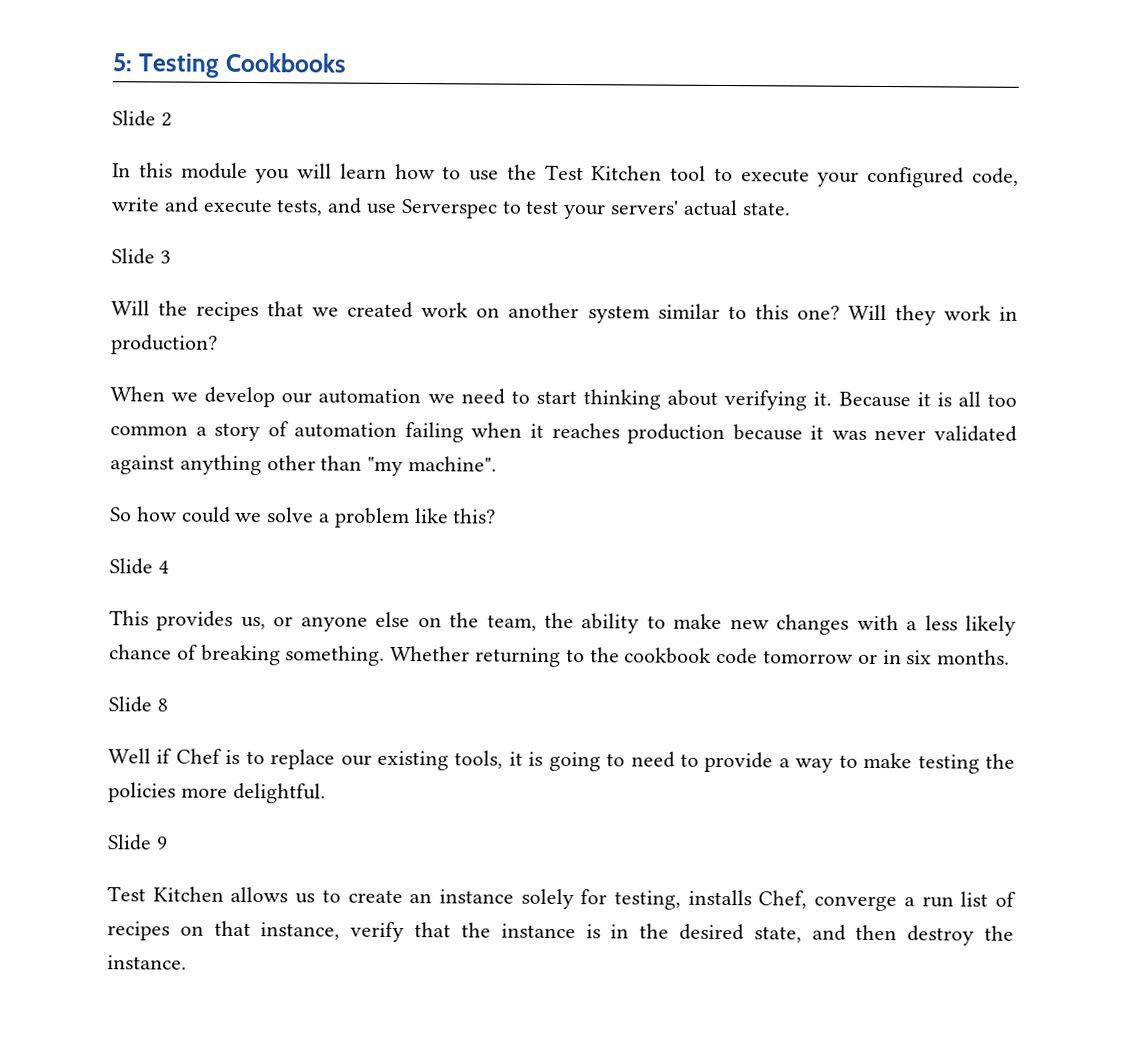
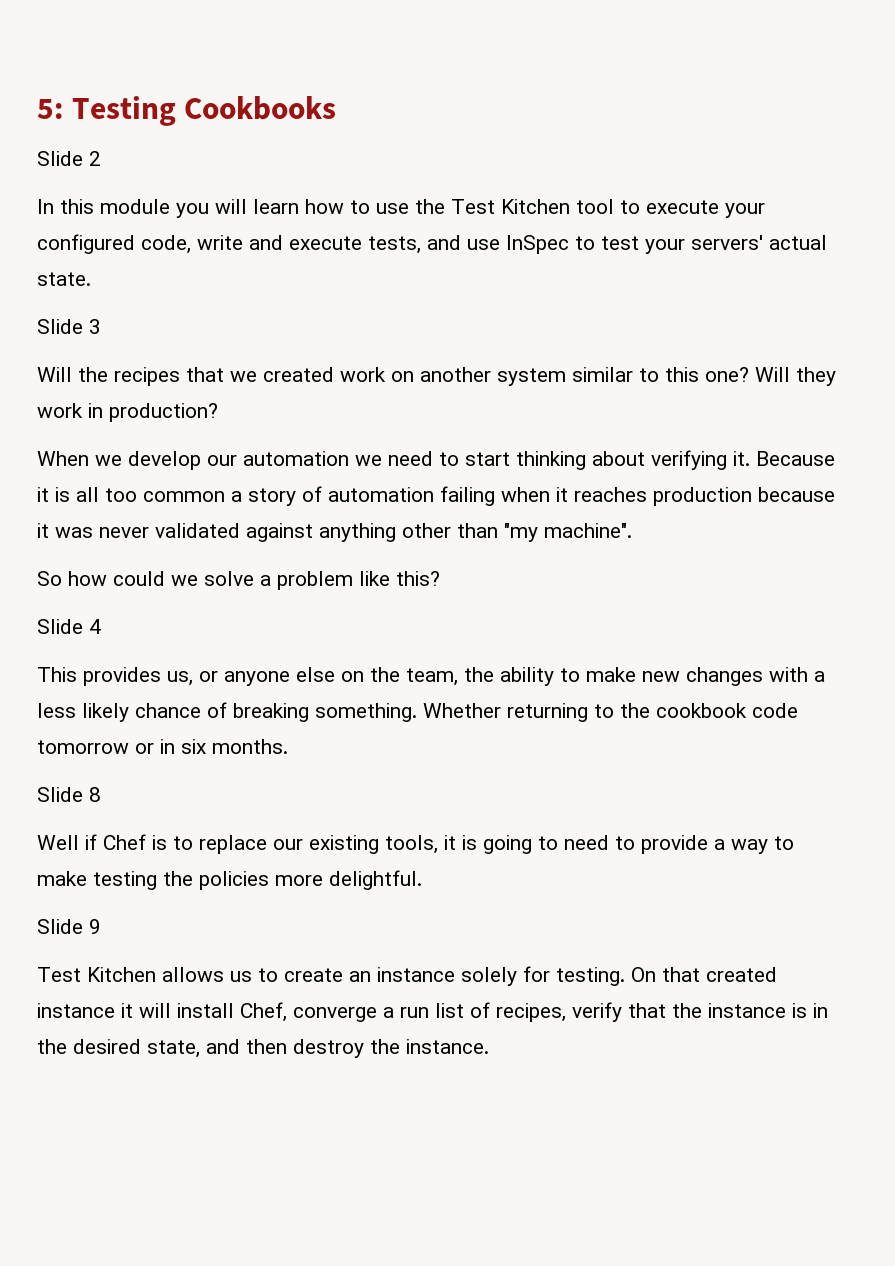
- In this module you will learn how to use the Test Kitchen tool to execute your configured code, write and execute tests, and use Serverspec to test your servers' actual state.
+ In this module you will learn how to use the Test Kitchen tool to execute your configured code, write and execute tests, and use InSpec to test your servers' actual state.
- Test Kitchen allows us to create an instance solely for testing, installs Chef, converge a run list of recipes on that instance, verify that the instance is in the desired state, and then destroy the instance.
+ Test Kitchen allows us to create an instance solely for testing. On that created instance it will install Chef, converge a run list of recipes, verify that the instance is in the desired state, and then destroy the instance.

